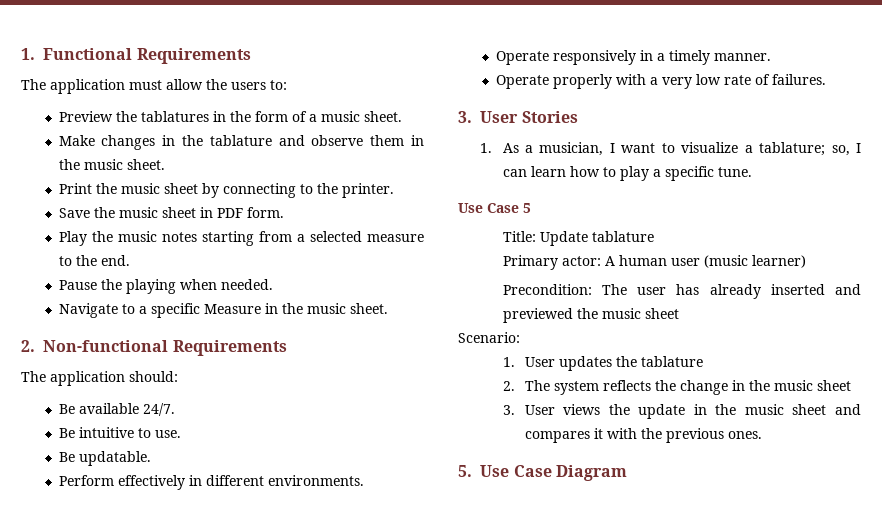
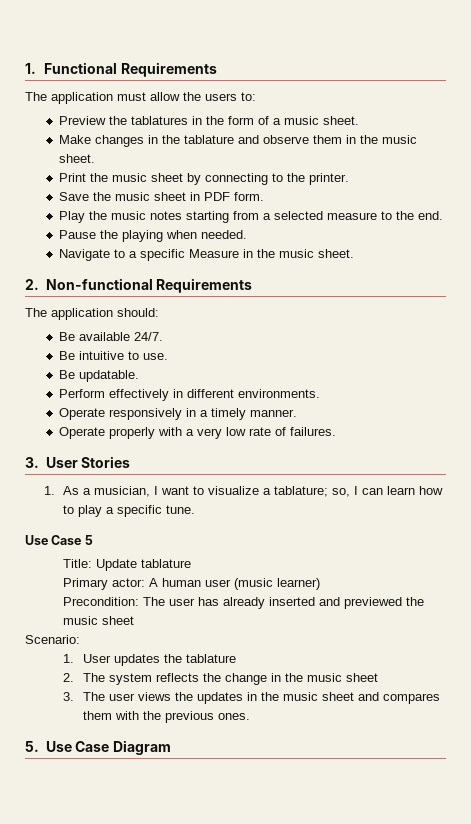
- 3. User views the update in the music sheet and compares it with the previous ones.
+ 3. The user views the updates in the music sheet and compares them with the previous ones.

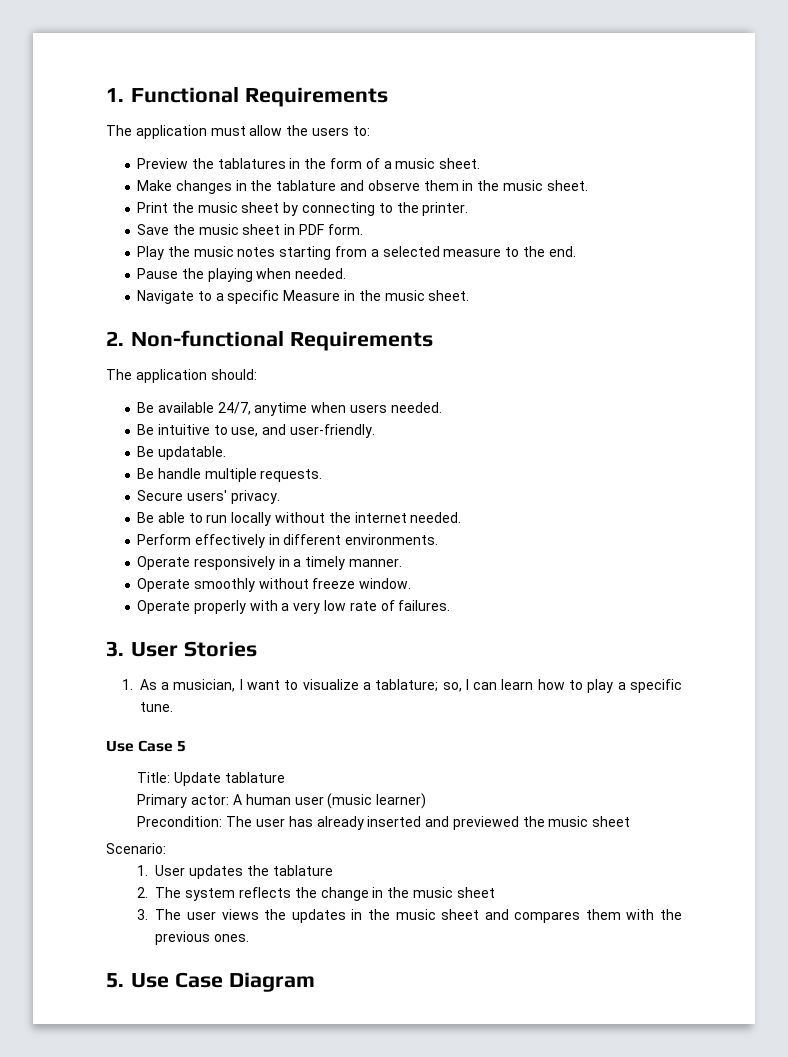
- Be available 24/7.
+ Be available 24/7, anytime when users needed.
- Be intuitive to use.
+ Be intuitive to use, and user-friendly.
+ Be handle multiple requests.
+ Secure users' privacy.
+ Be able to run locally without the internet needed.
+ Operate smoothly without freeze window.

